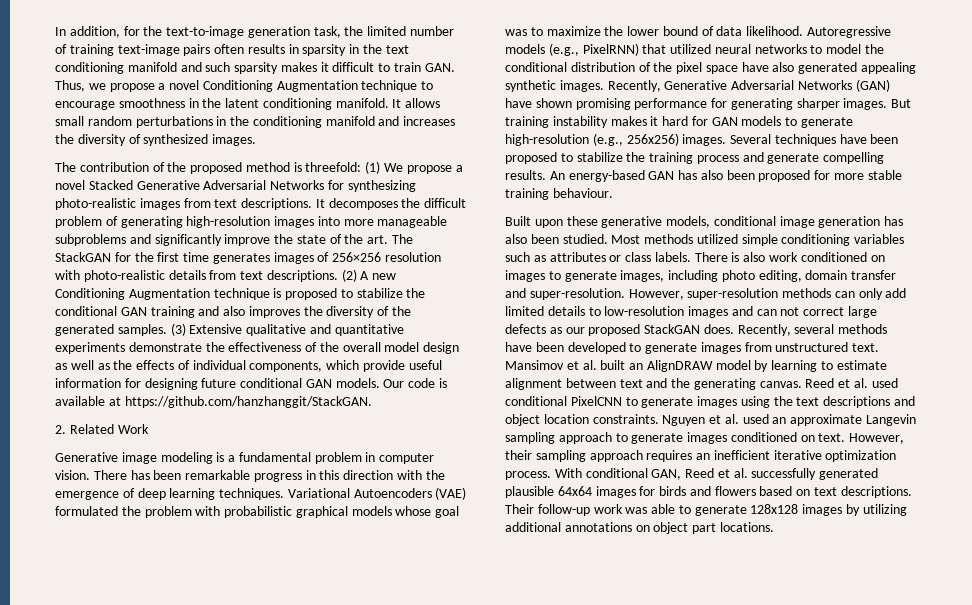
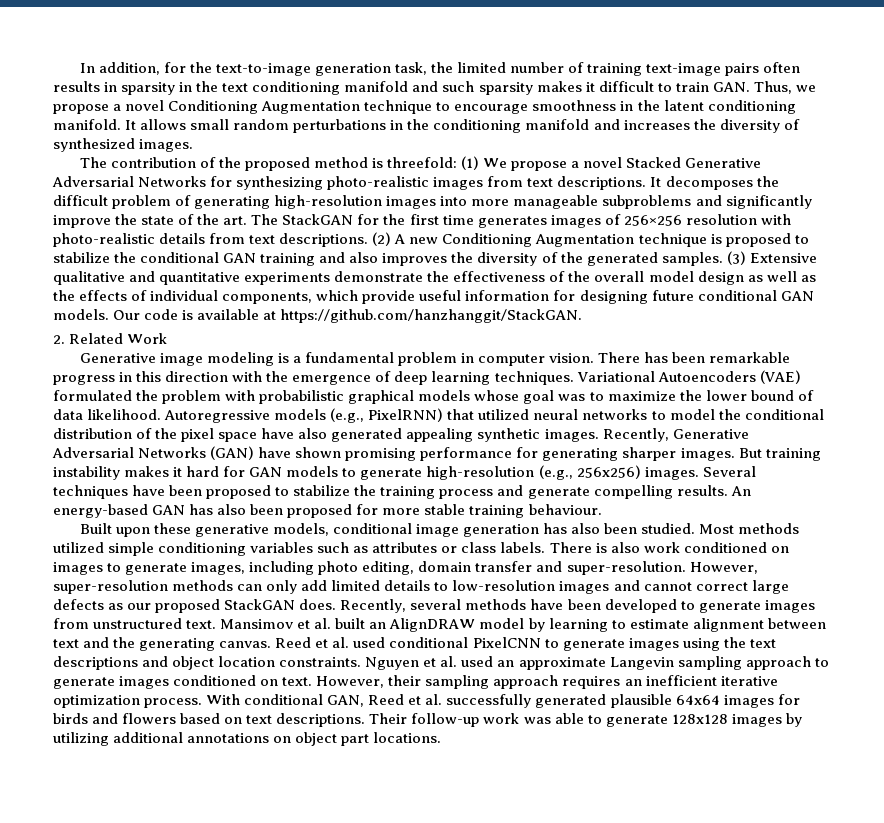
- However, super-resolution methods can only add limited details to low-resolution images and can not correct large defects as our proposed StackGAN does.
+ However, super-resolution methods can only add limited details to low-resolution images and cannot correct large defects as our proposed StackGAN does.

